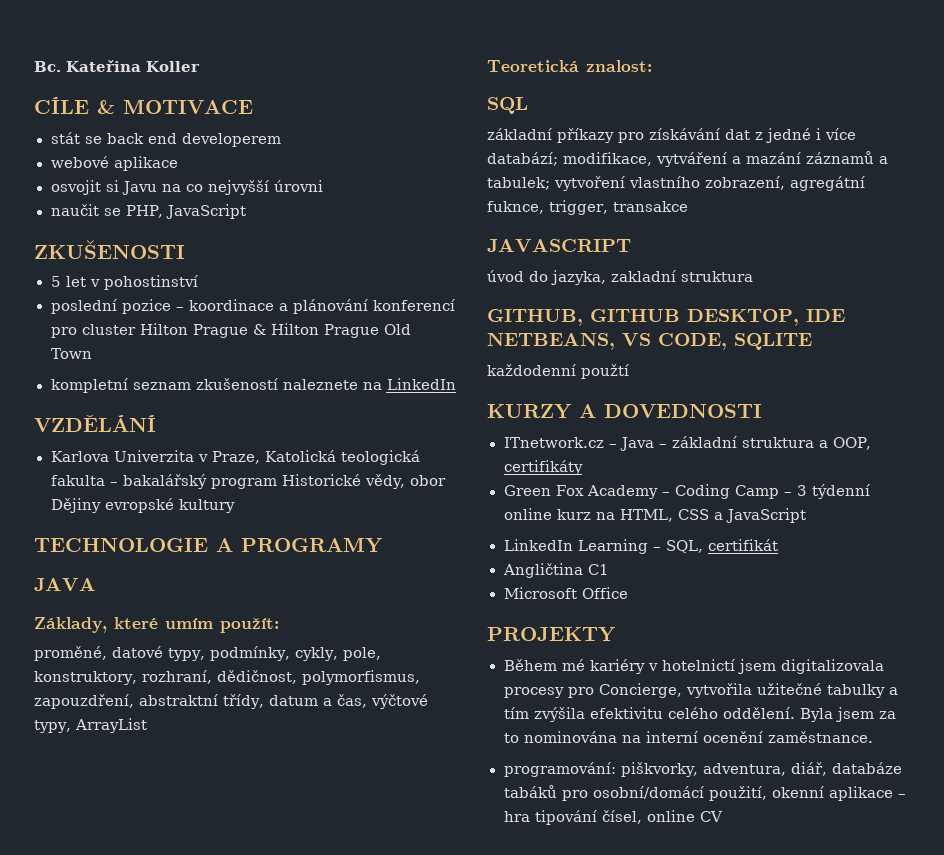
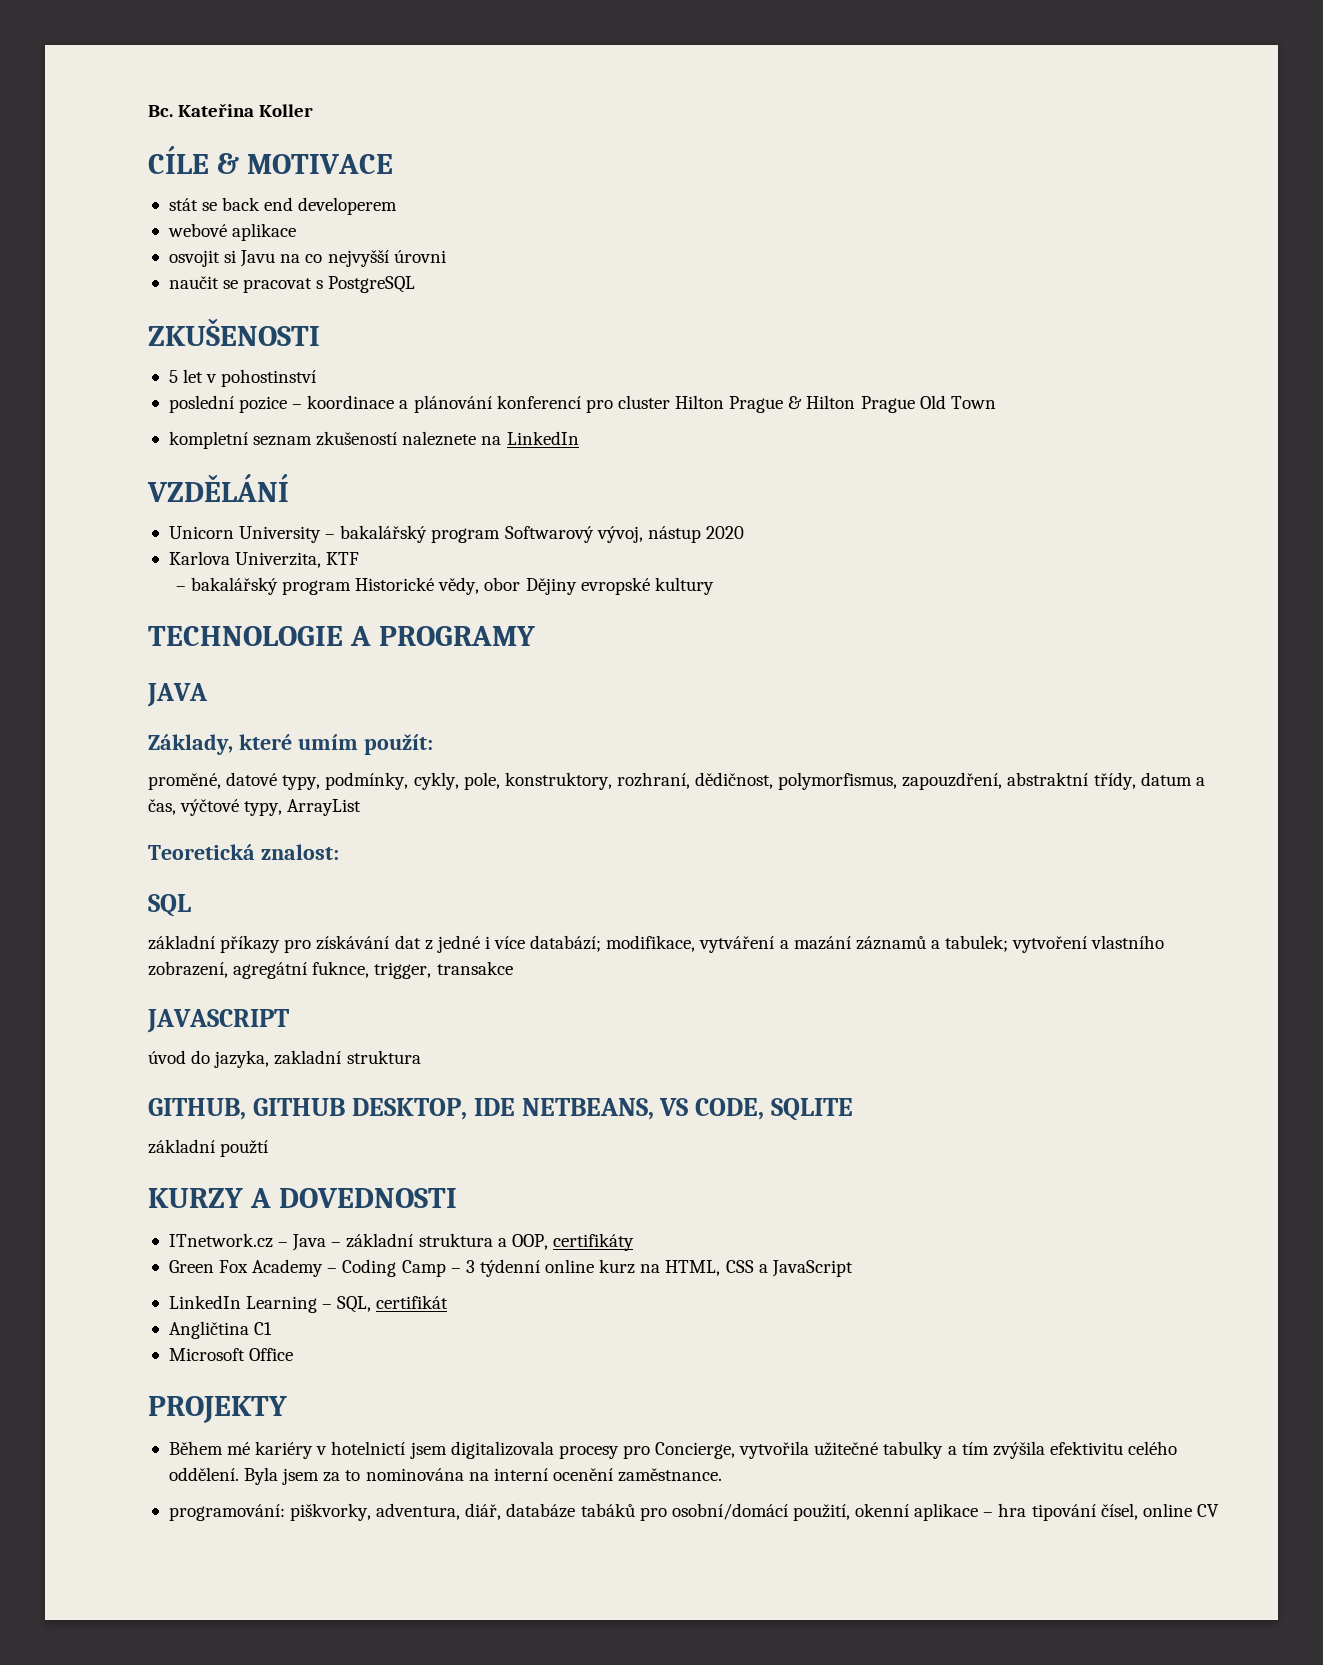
- naučit se PHP, JavaScript
+ naučit se pracovat s PostgreSQL
- Karlova Univerzita v Praze, Katolická teologická fakulta – bakalářský program Historické vědy, obor Dějiny evropské kultury
+ Unicorn University – bakalářský program Softwarový vývoj, nástup 2020
+ Karlova Univerzita, KTF
+ – bakalářský program Historické vědy, obor Dějiny evropské kultury
- každodenní použtí
+ základní použtí

